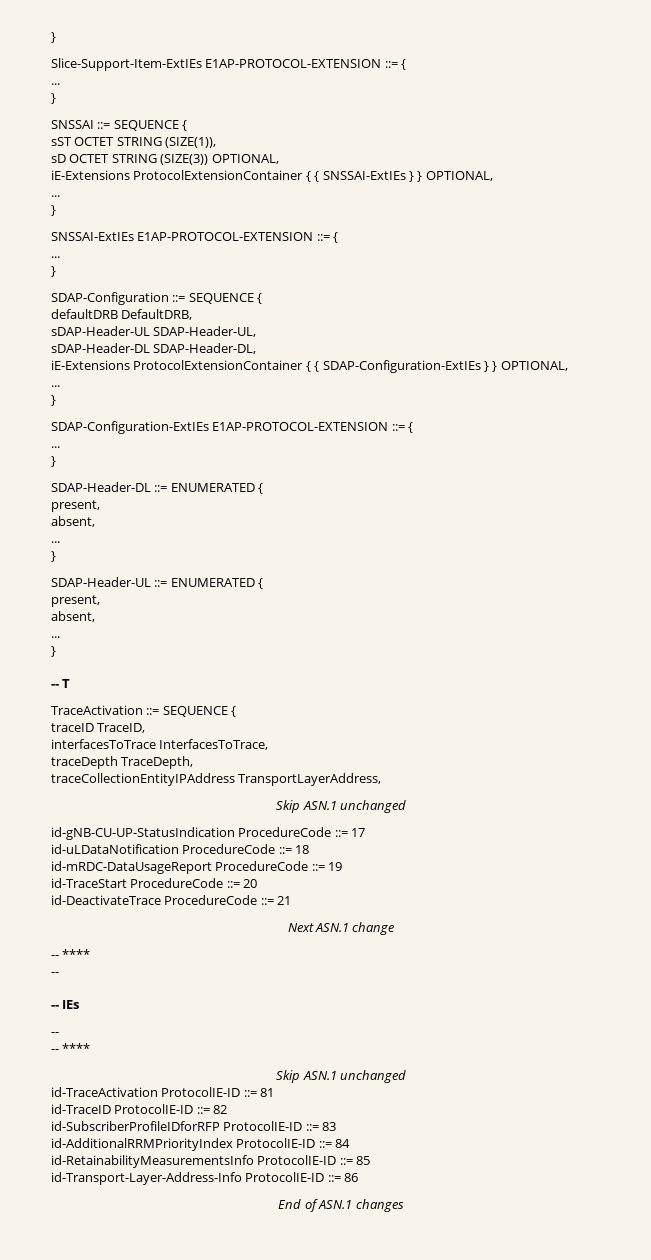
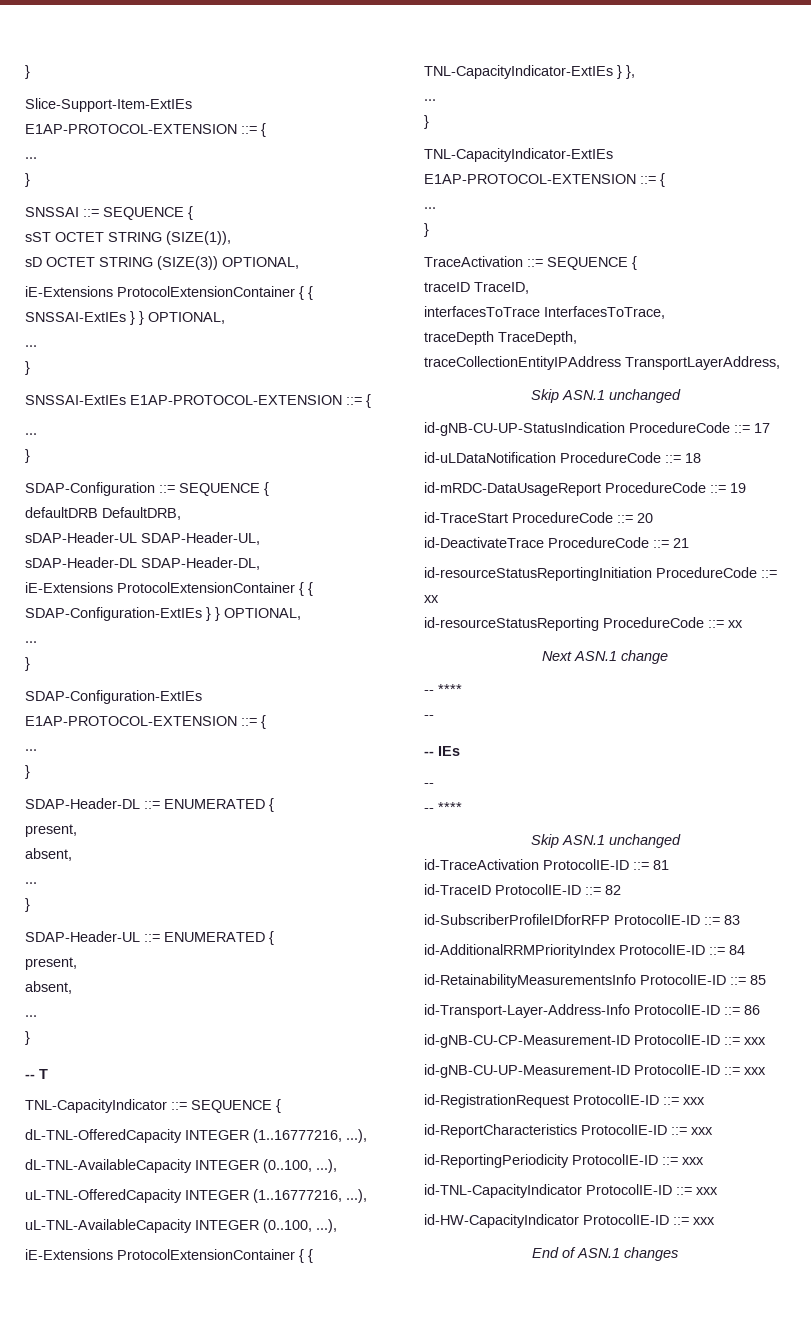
+ TNL-CapacityIndicator ::= SEQUENCE {
+ dL-TNL-OfferedCapacity INTEGER (1..16777216, ...),
+ dL-TNL-AvailableCapacity INTEGER (0..100, ...),
+ uL-TNL-OfferedCapacity INTEGER (1..16777216, ...),
+ uL-TNL-AvailableCapacity INTEGER (0..100, ...),
+ iE-Extensions ProtocolExtensionContainer { { TNL-CapacityIndicator-ExtIEs } },
+ ...
+ }
+ TNL-CapacityIndicator-ExtIEs E1AP-PROTOCOL-EXTENSION ::= {
+ ...
+ }
+ id-resourceStatusReportingInitiation ProcedureCode ::= xx
+ id-resourceStatusReporting ProcedureCode ::= xx
+ id-gNB-CU-CP-Measurement-ID ProtocolIE-ID ::= xxx
+ id-gNB-CU-UP-Measurement-ID ProtocolIE-ID ::= xxx
+ id-RegistrationRequest ProtocolIE-ID ::= xxx
+ id-ReportCharacteristics ProtocolIE-ID ::= xxx
+ id-ReportingPeriodicity ProtocolIE-ID ::= xxx
+ id-TNL-CapacityIndicator ProtocolIE-ID ::= xxx
+ id-HW-CapacityIndicator ProtocolIE-ID ::= xxx

